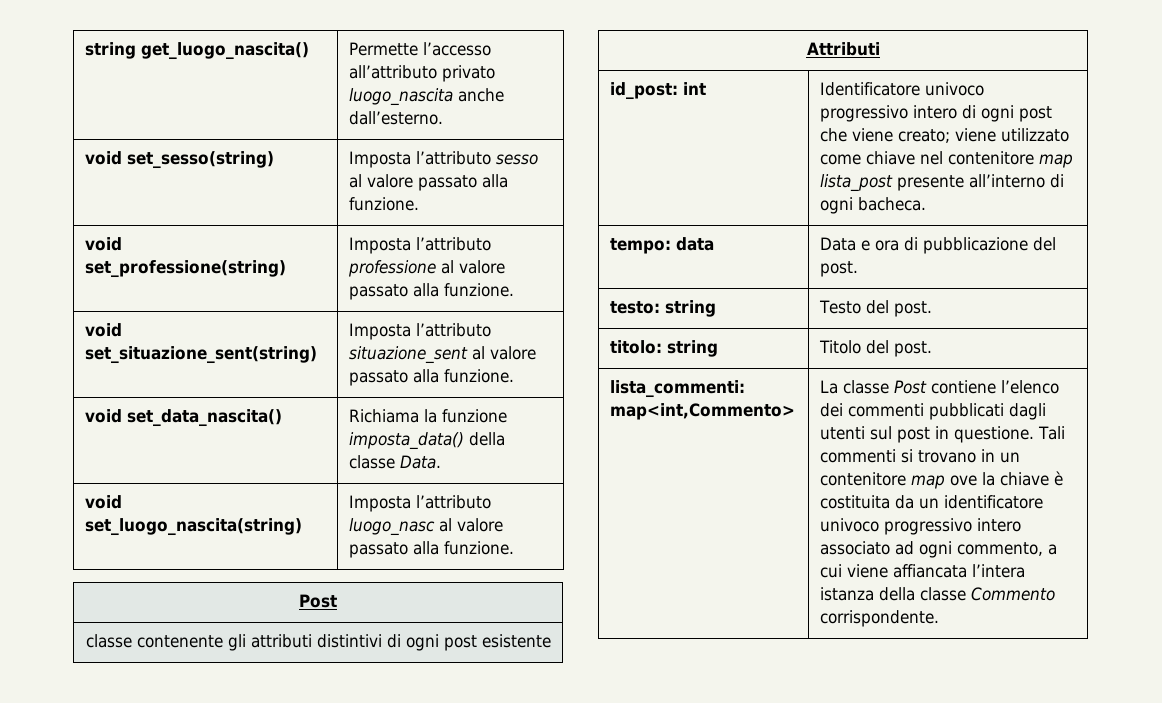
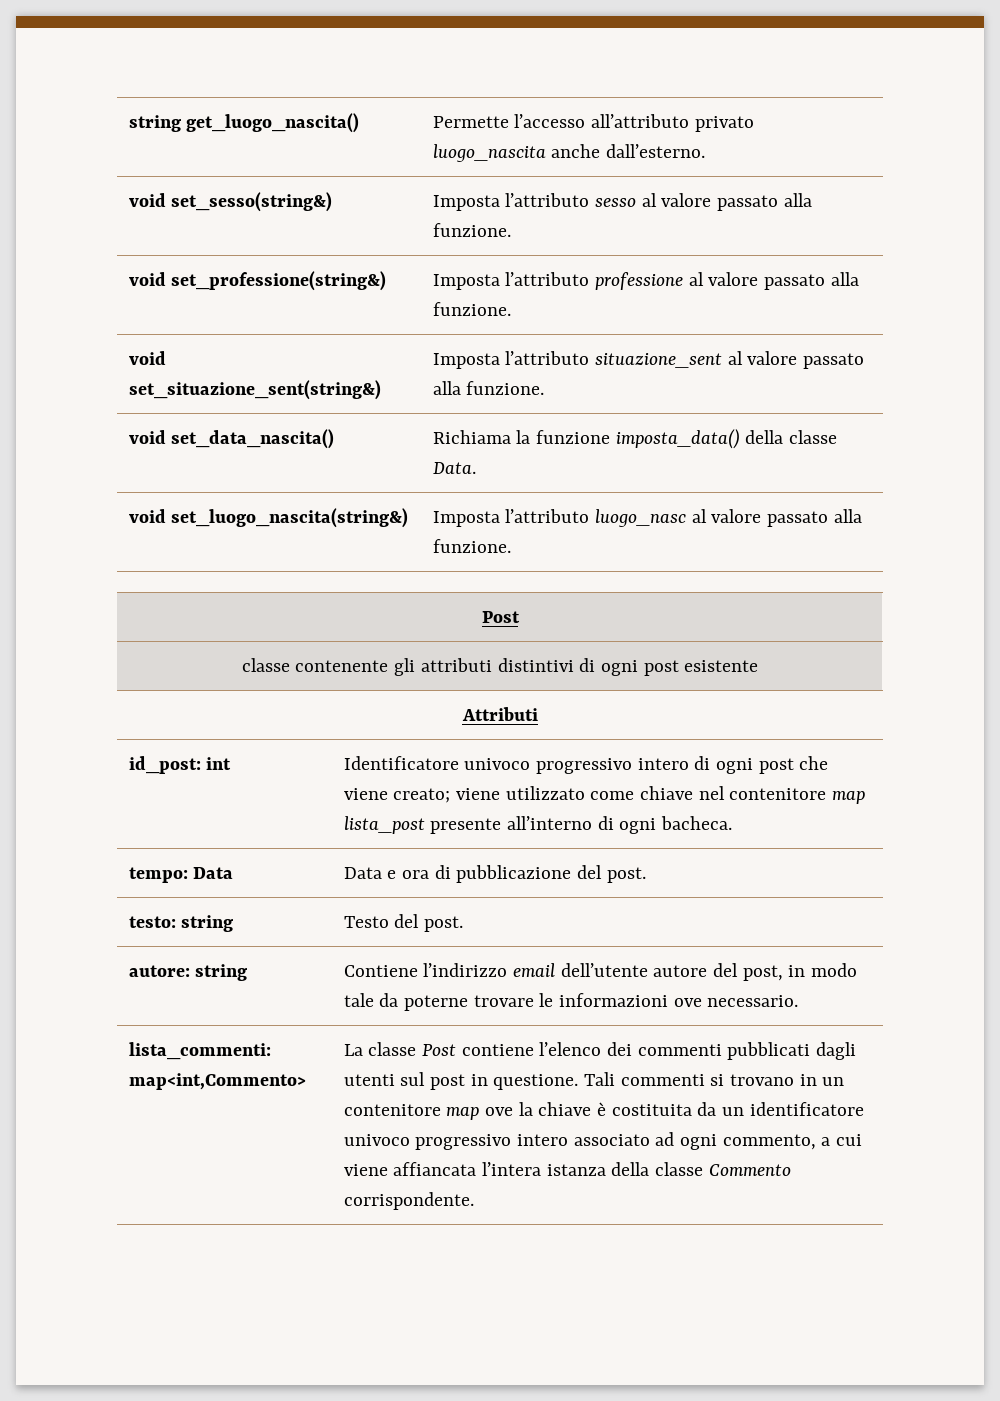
- void set_sesso(string) | Imposta l’attributo sesso al valore passato alla funzione.
+ void set_sesso(string&) | Imposta l’attributo sesso al valore passato alla funzione.
- void set_professione(string) | Imposta l’attributo professione al valore passato alla funzione.
+ void set_professione(string&) | Imposta l’attributo professione al valore passato alla funzione.
- void set_situazione_sent(string) | Imposta l’attributo situazione_sent al valore passato alla funzione.
+ void set_situazione_sent(string&) | Imposta l’attributo situazione_sent al valore passato alla funzione.
- void set_luogo_nascita(string) | Imposta l’attributo luogo_nasc al valore passato alla funzione.
+ void set_luogo_nascita(string&) | Imposta l’attributo luogo_nasc al valore passato alla funzione.
- tempo: data | Data e ora di pubblicazione del post.
+ tempo: Data | Data e ora di pubblicazione del post.
- titolo: string | Titolo del post.
+ autore: string | Contiene l’indirizzo email dell’utente autore del post, in modo tale da poterne trovare le informazioni ove necessario.

